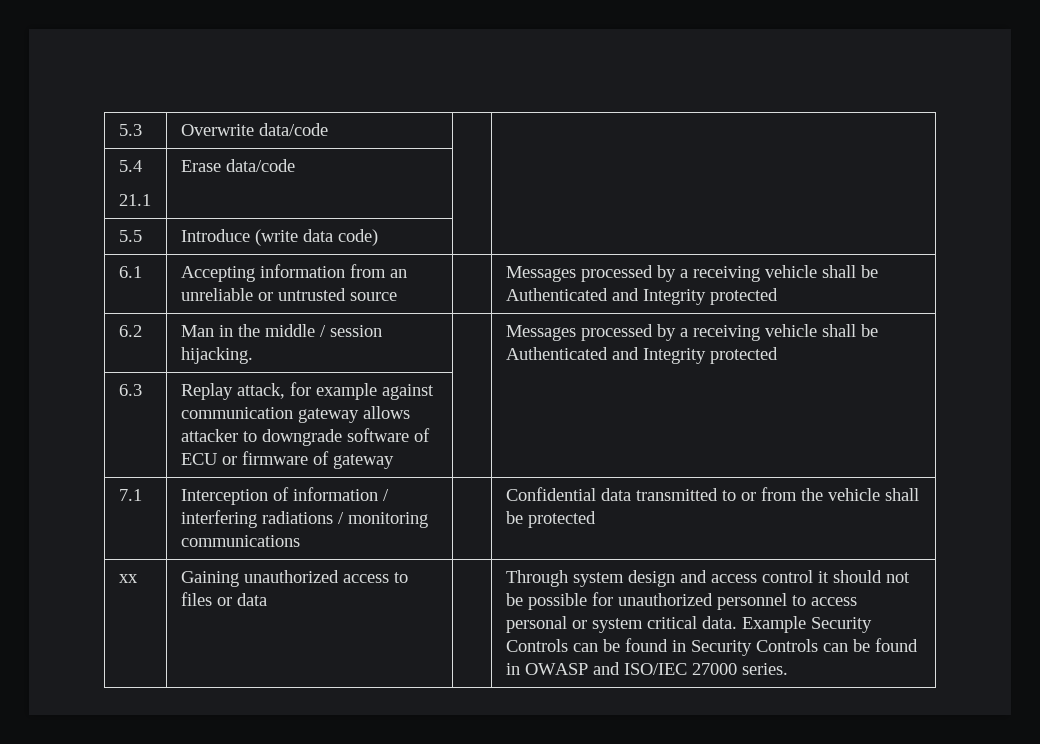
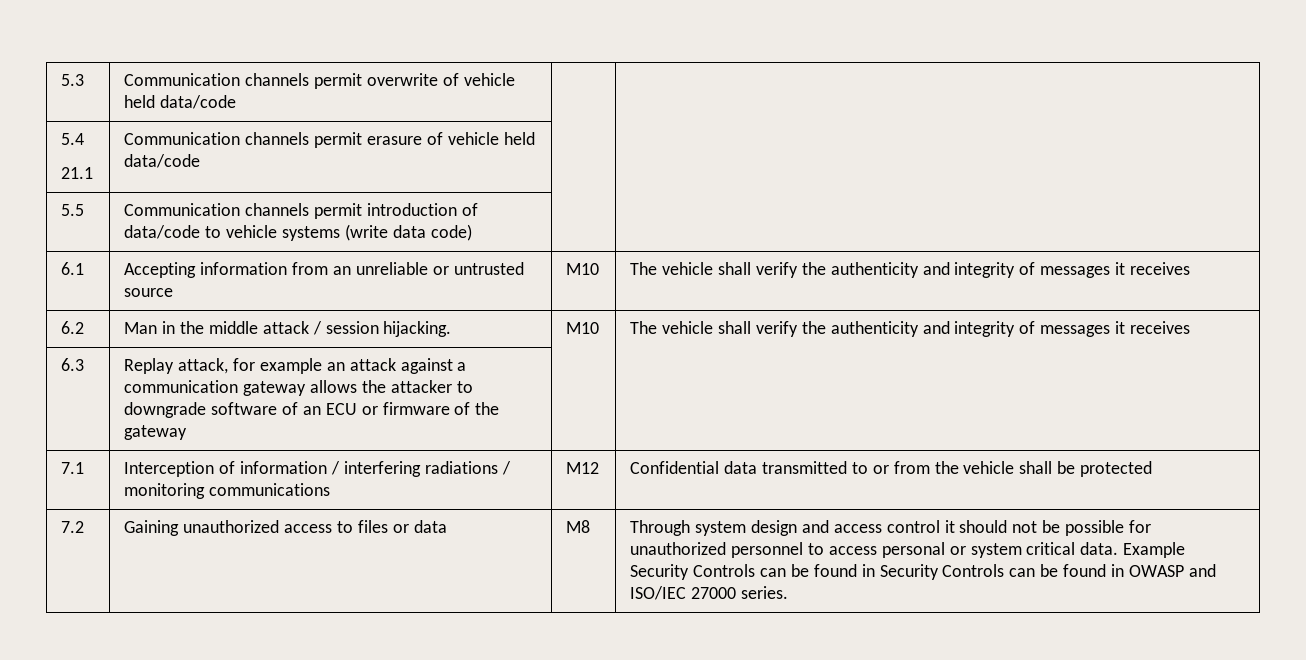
- 5.3 | Overwrite data/code | |
+ 5.3 | Communication channels permit overwrite of vehicle held data/code | |
  5.4
- 21.1 | Erase data/code | |
- 5.5 | Introduce (write data code) | |
+ 21.1 | Communication channels permit erasure of vehicle held data/code | |
+ 5.5 | Communication channels permit introduction of data/code to vehicle systems (write data code) | |
- 6.1 | Accepting information from an unreliable or untrusted source | | Messages processed by a receiving vehicle shall be Authenticated and Integrity protected
+ 6.1 | Accepting information from an unreliable or untrusted source | M10 | The vehicle shall verify the authenticity and integrity of messages it receives
- 6.2 | Man in the middle / session hijacking. | | Messages processed by a receiving vehicle shall be Authenticated and Integrity protected
+ 6.2 | Man in the middle attack / session hijacking. | M10 | The vehicle shall verify the authenticity and integrity of messages it receives
- 6.3 | Replay attack, for example against communication gateway allows attacker to downgrade software of ECU or firmware of gateway | |
+ 6.3 | Replay attack, for example an attack against a communication gateway allows the attacker to downgrade software of an ECU or firmware of the gateway | |
- 7.1 | Interception of information / interfering radiations / monitoring communications | | Confidential data transmitted to or from the vehicle shall be protected
+ 7.1 | Interception of information / interfering radiations / monitoring communications | M12 | Confidential data transmitted to or from the vehicle shall be protected
- xx
+ 7.2
+ M8

